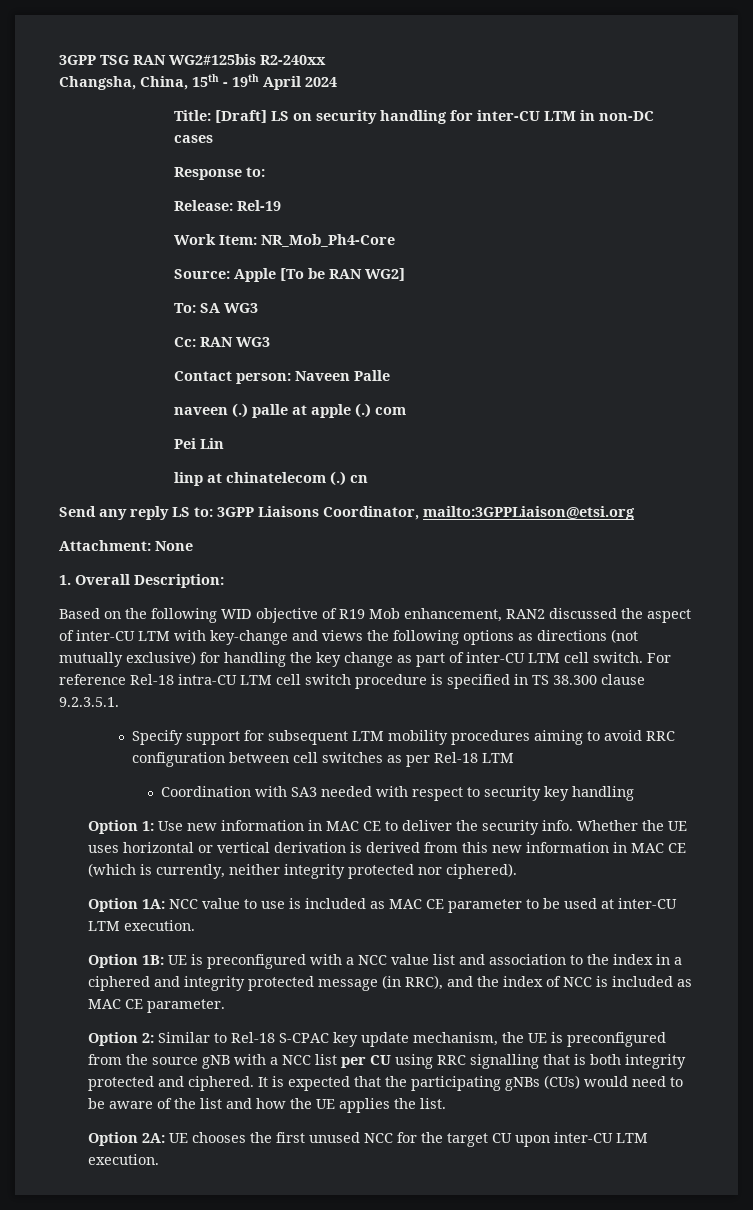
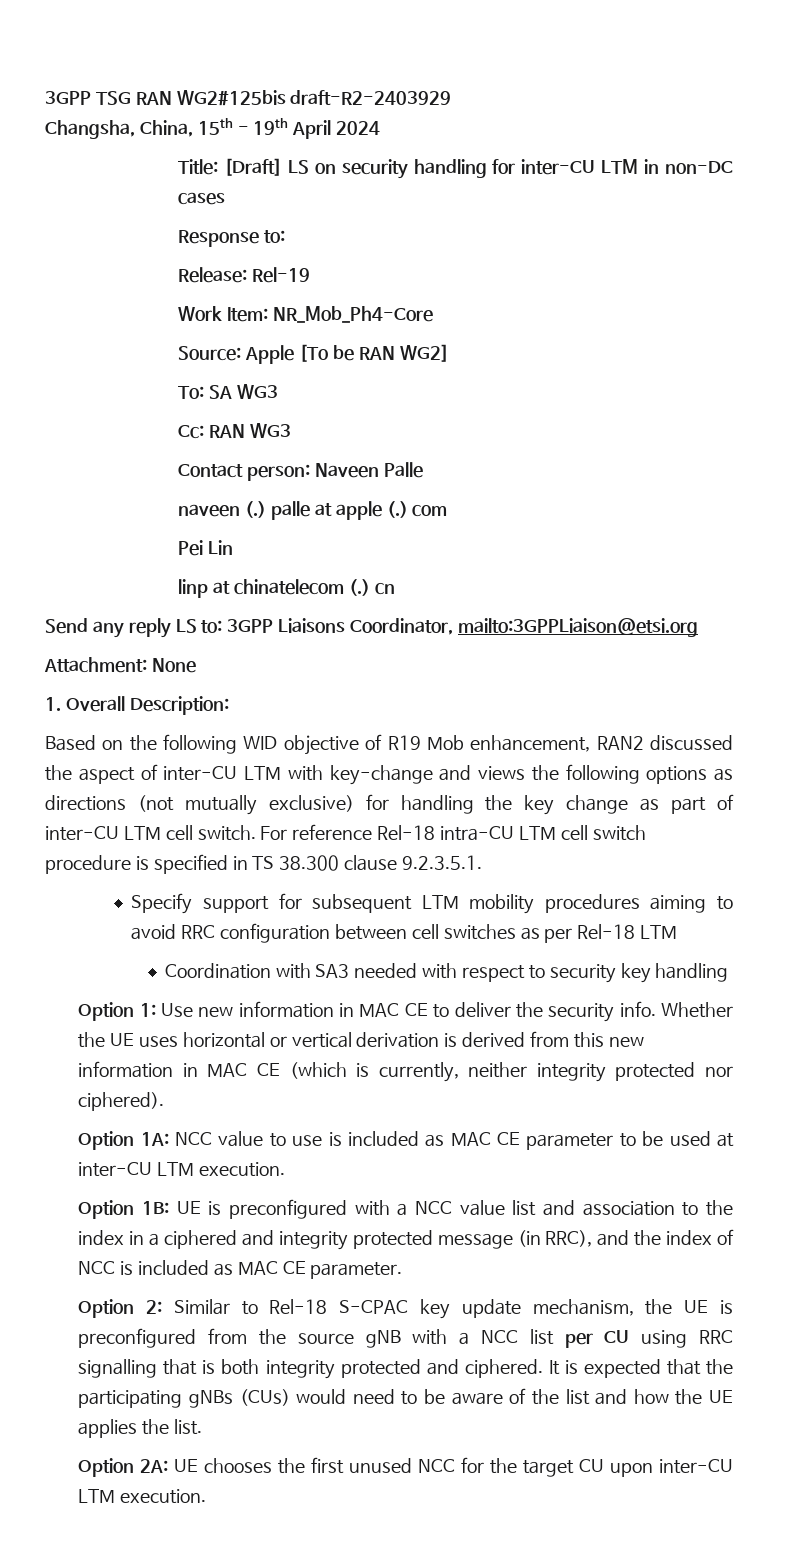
- 3GPP TSG RAN WG2#125bis R2-240xx
+ 3GPP TSG RAN WG2#125bis draft-R2-2403929

